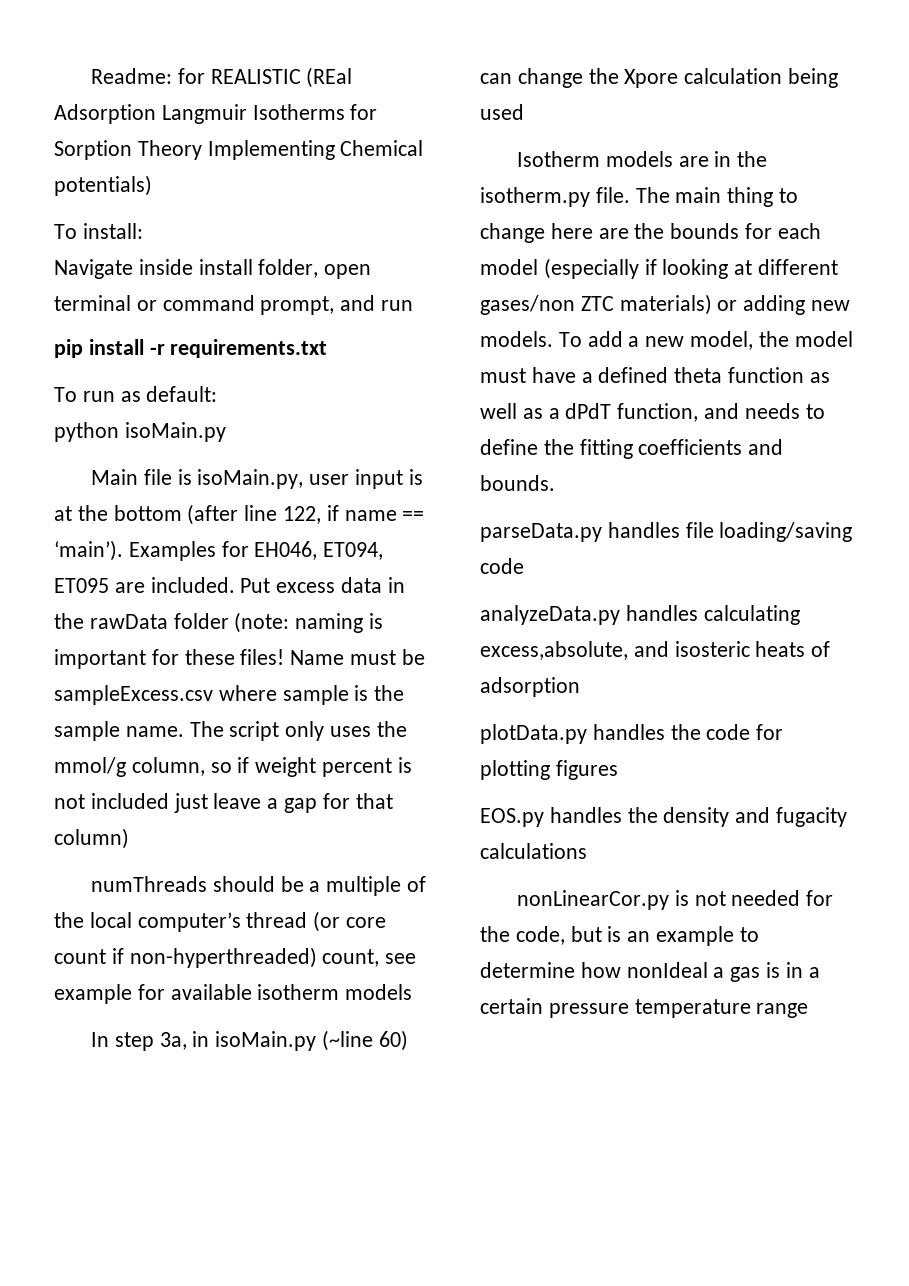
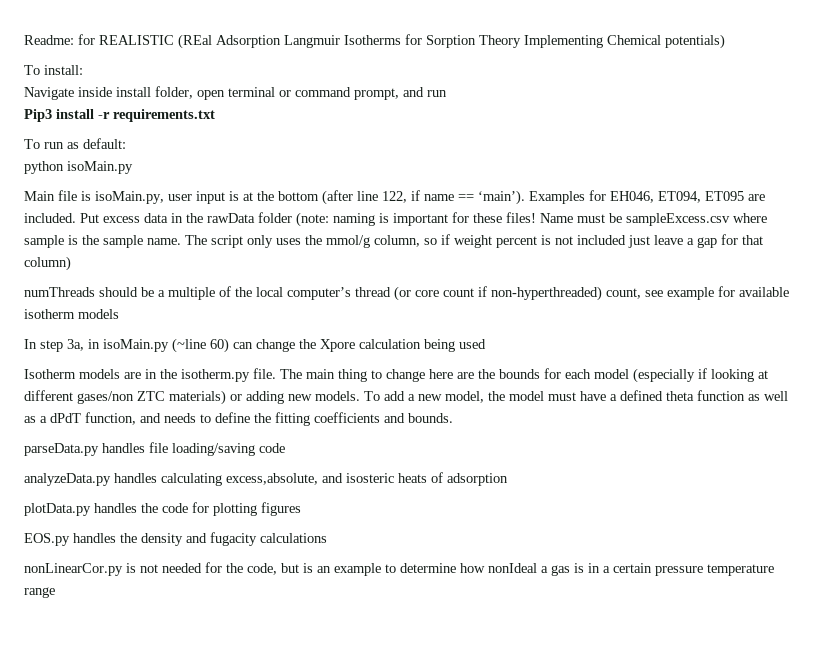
- pip install -r requirements.txt
+ Pip3 install -r requirements.txt

